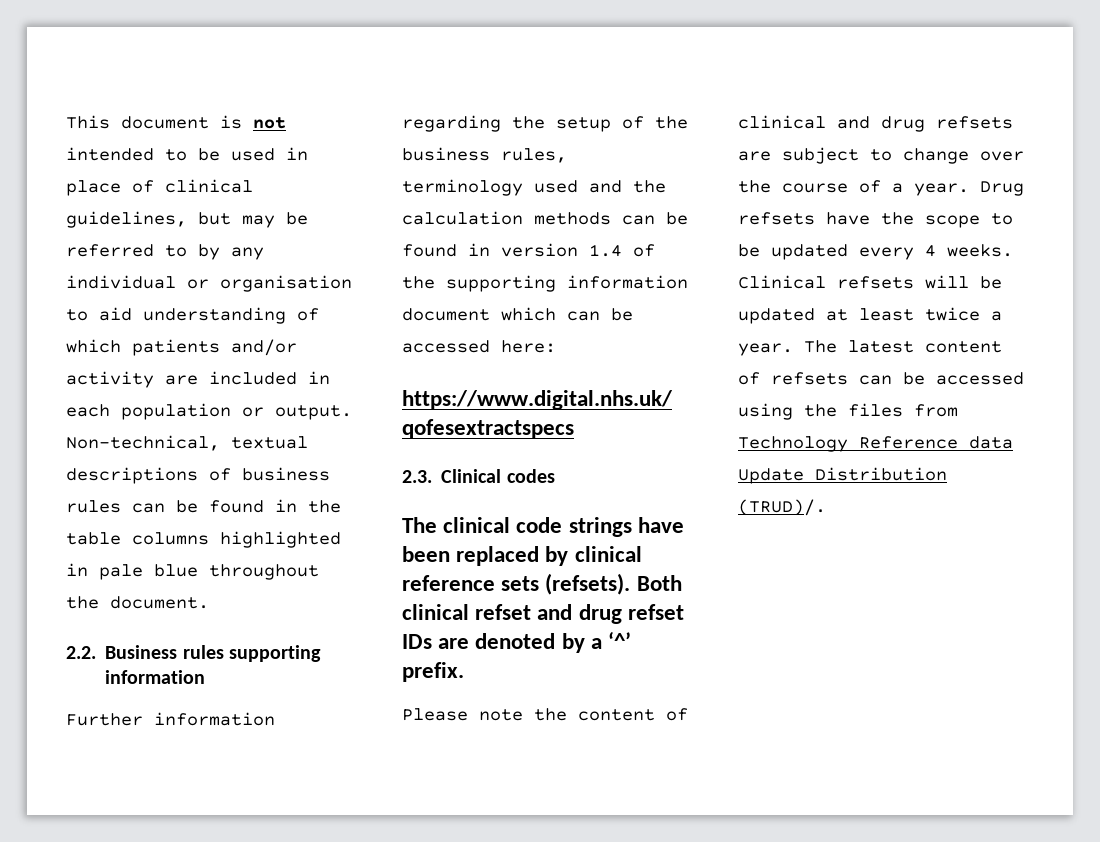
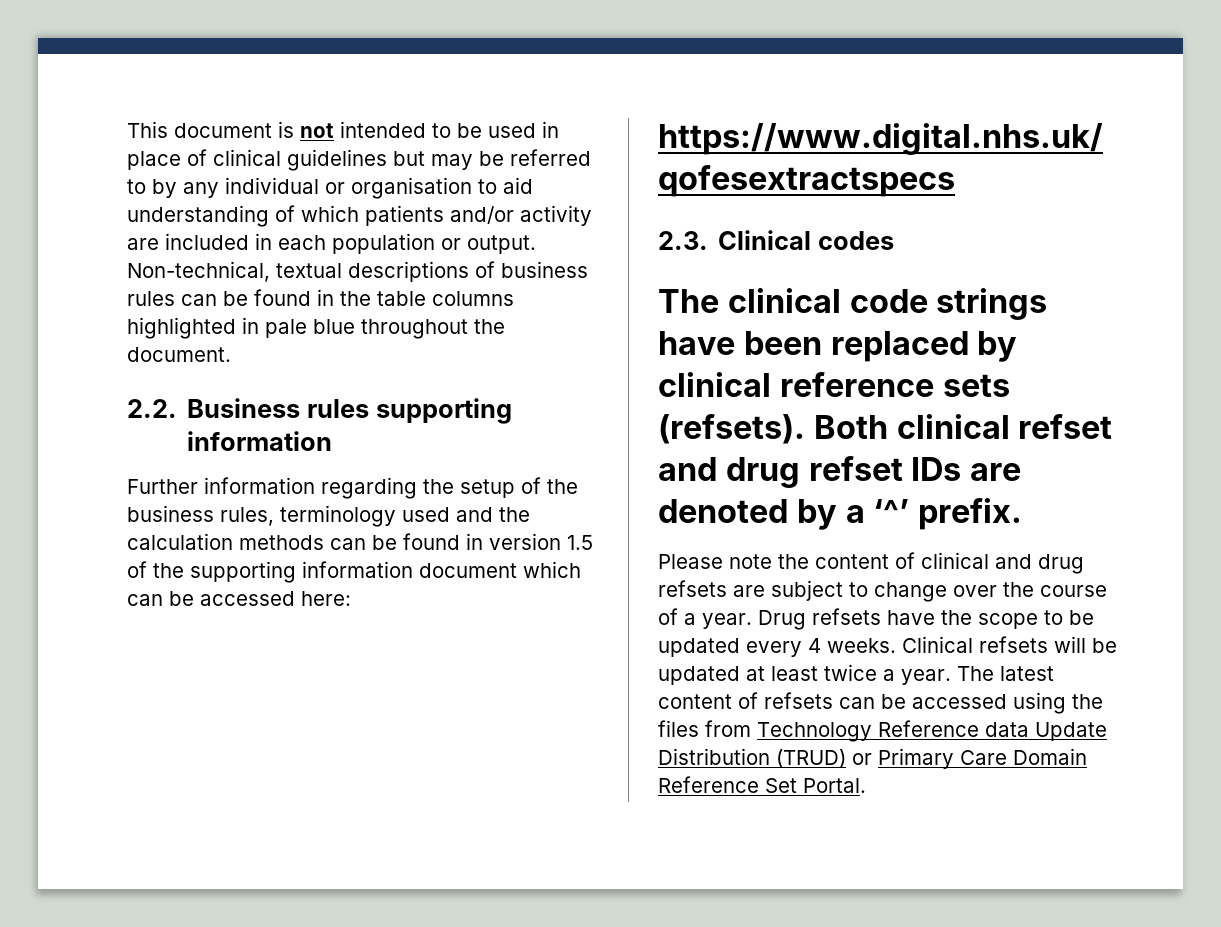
- This document is not intended to be used in place of clinical guidelines, but may be referred to by any individual or organisation to aid understanding of which patients and/or activity are included in each population or output.
+ This document is not intended to be used in place of clinical guidelines but may be referred to by any individual or organisation to aid understanding of which patients and/or activity are included in each population or output.
- Further information regarding the setup of the business rules, terminology used and the calculation methods can be found in version 1.4 of the supporting information document which can be accessed here:
+ Further information regarding the setup of the business rules, terminology used and the calculation methods can be found in version 1.5 of the supporting information document which can be accessed here:
- The latest content of refsets can be accessed using the files from Technology Reference data Update Distribution (TRUD)/.
+ The latest content of refsets can be accessed using the files from Technology Reference data Update Distribution (TRUD) or Primary Care Domain Reference Set Portal.

